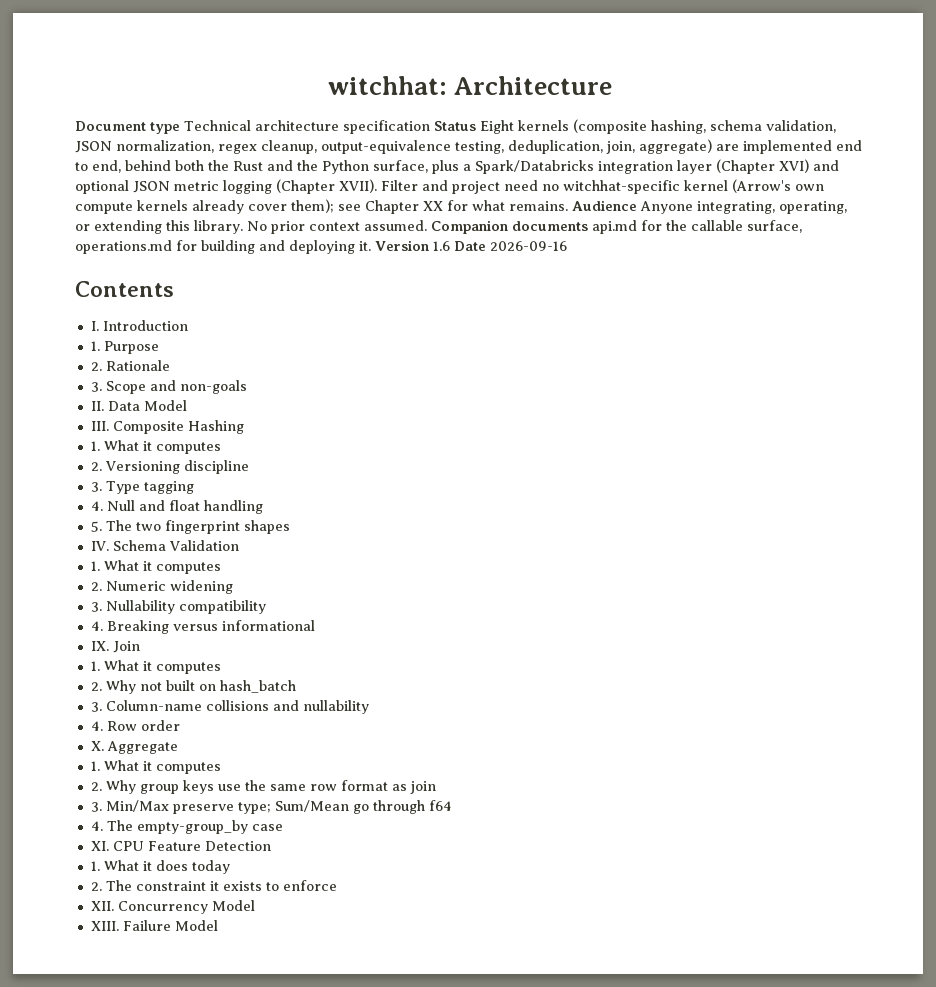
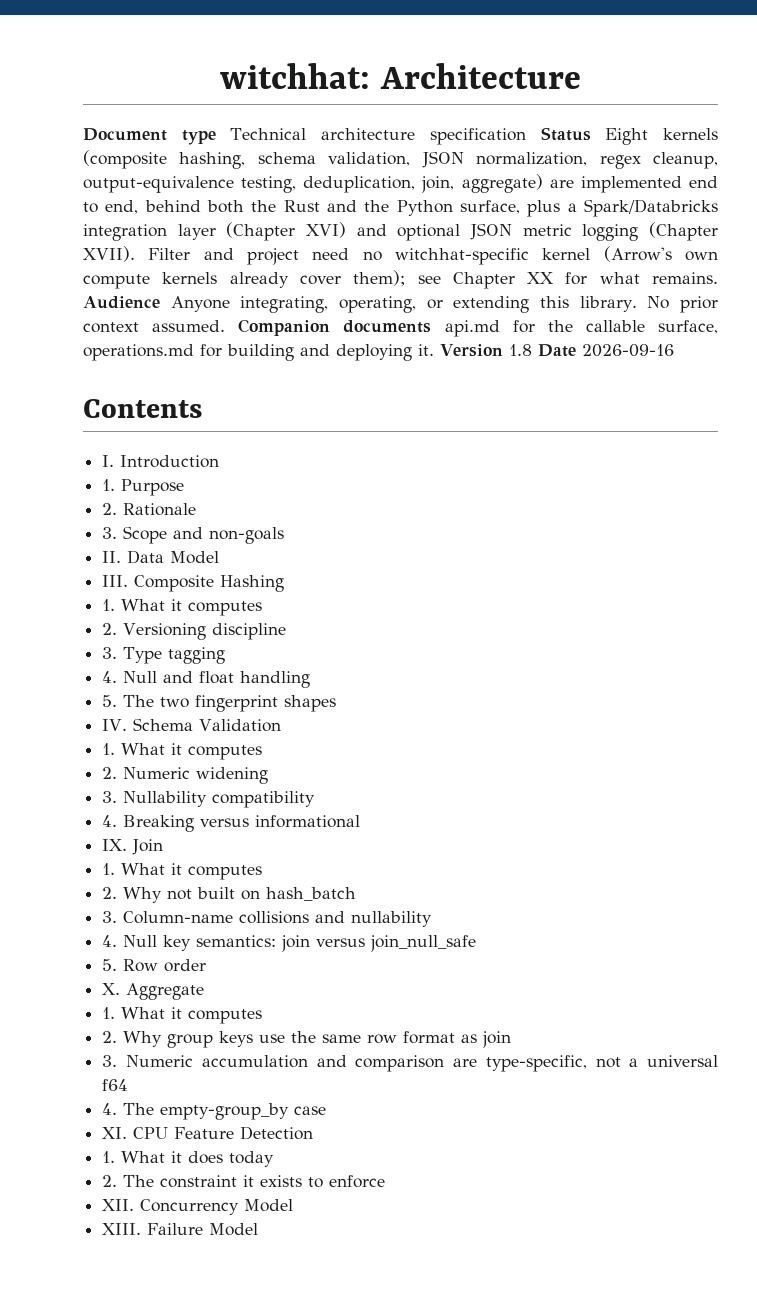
- Version 1.6 Date 2026-09-16
+ Version 1.8 Date 2026-09-16
- 4. Row order
+ 4. Null key semantics: join versus join_null_safe
+ 5. Row order
- 3. Min/Max preserve type; Sum/Mean go through f64
+ 3. Numeric accumulation and comparison are type-specific, not a universal f64

